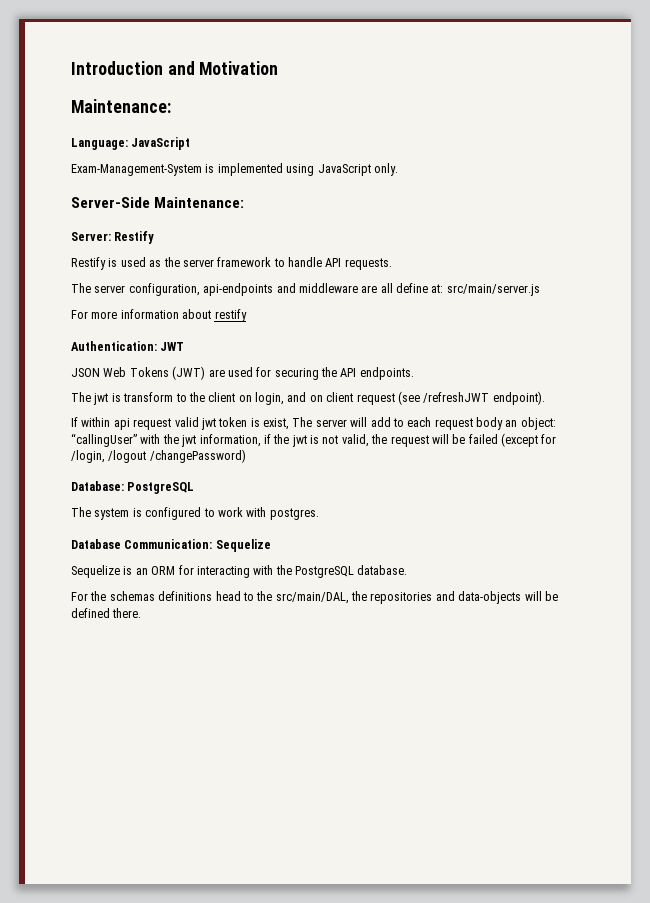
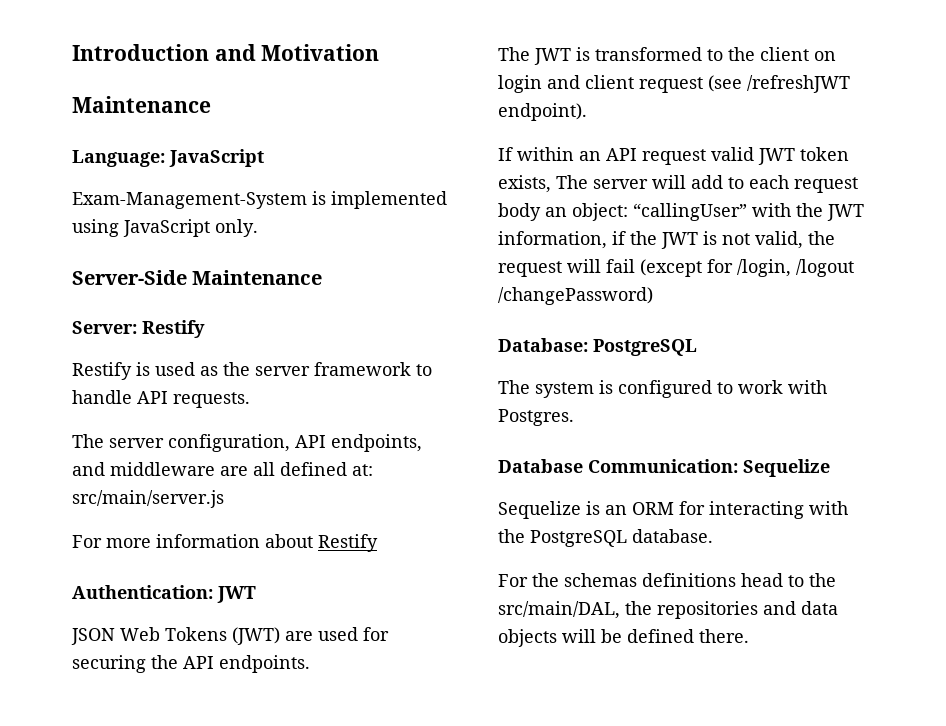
  Introduction and Motivation
- Maintenance:
+ Maintenance
- Server-Side Maintenance:
+ Server-Side Maintenance
- The server configuration, api-endpoints and middleware are all define at: src/main/server.js
+ The server configuration, API endpoints, and middleware are all defined at: src/main/server.js
- For more information about restify
+ For more information about Restify
- The jwt is transform to the client on login, and on client request (see /refreshJWT endpoint).
+ The JWT is transformed to the client on login and client request (see /refreshJWT endpoint).
- If within api request valid jwt token is exist, The server will add to each request body an object: “callingUser” with the jwt information, if the jwt is not valid, the request will be failed (except for /login, /logout /changePassword)
+ If within an API request valid JWT token exists, The server will add to each request body an object: “callingUser” with the JWT information, if the JWT is not valid, the request will fail (except for /login, /logout /changePassword)
- The system is configured to work with postgres.
+ The system is configured to work with Postgres.
- For the schemas definitions head to the src/main/DAL, the repositories and data-objects will be defined there.
+ For the schemas definitions head to the src/main/DAL, the repositories and data objects will be defined there.

